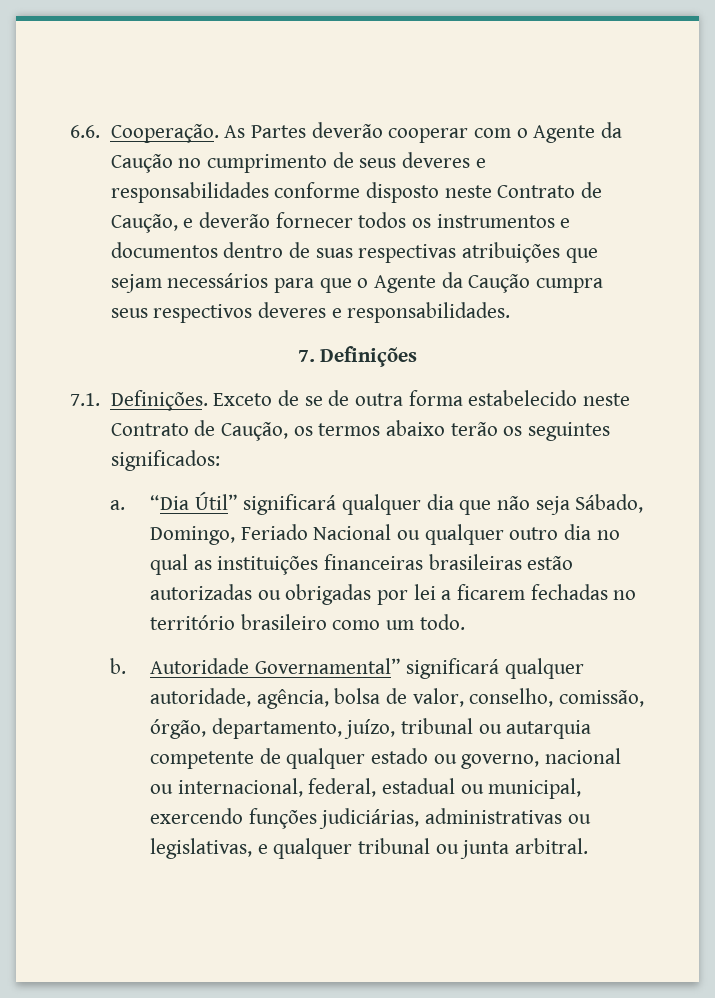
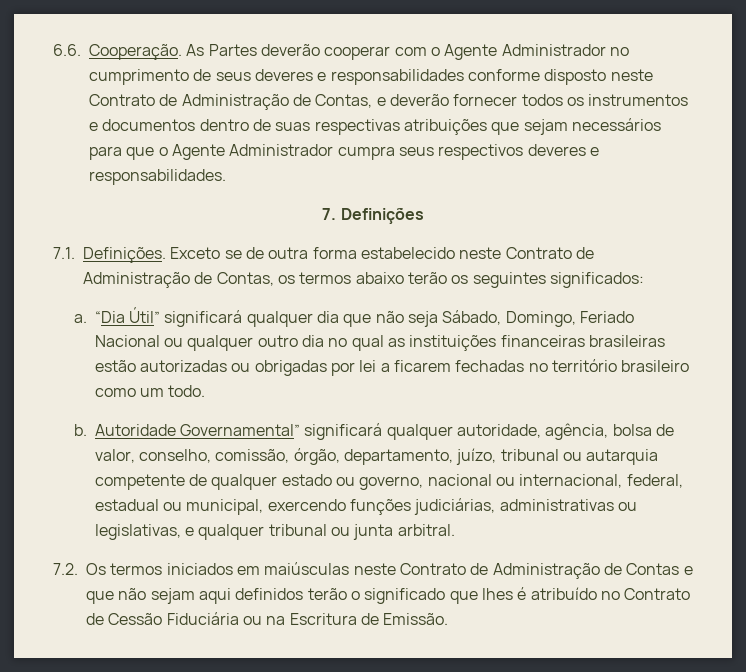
- As Partes deverão cooperar com o Agente da Caução no cumprimento de seus deveres e responsabilidades conforme disposto neste Contrato de Caução, e deverão fornecer todos os instrumentos e documentos dentro de suas respectivas atribuições que sejam necessários para que o Agente da Caução cumpra seus respectivos deveres e responsabilidades.
+ As Partes deverão cooperar com o Agente Administrador no cumprimento de seus deveres e responsabilidades conforme disposto neste Contrato de Administração de Contas, e deverão fornecer todos os instrumentos e documentos dentro de suas respectivas atribuições que sejam necessários para que o Agente Administrador cumpra seus respectivos deveres e responsabilidades.
- Exceto de se de outra forma estabelecido neste Contrato de Caução, os termos abaixo terão os seguintes significados:
+ Exceto se de outra forma estabelecido neste Contrato de Administração de Contas, os termos abaixo terão os seguintes significados:
+ 7.2. Os termos iniciados em maiúsculas neste Contrato de Administração de Contas e que não sejam aqui definidos terão o significado que lhes é atribuído no Contrato de Cessão Fiduciária ou na Escritura de Emissão.

